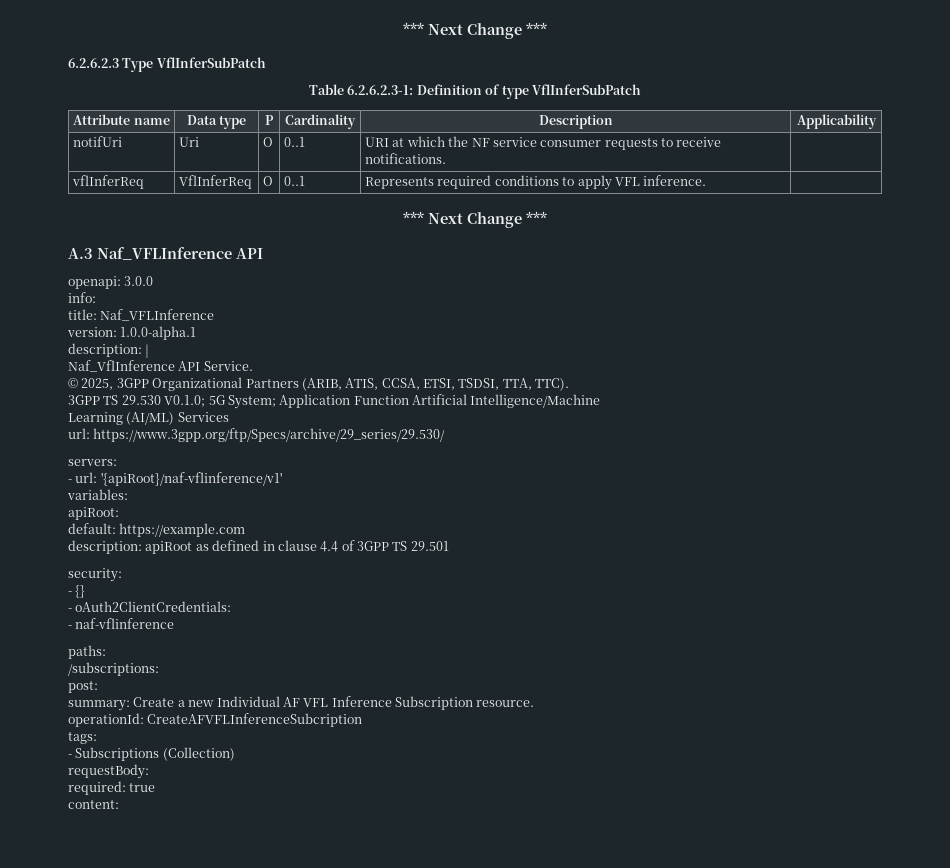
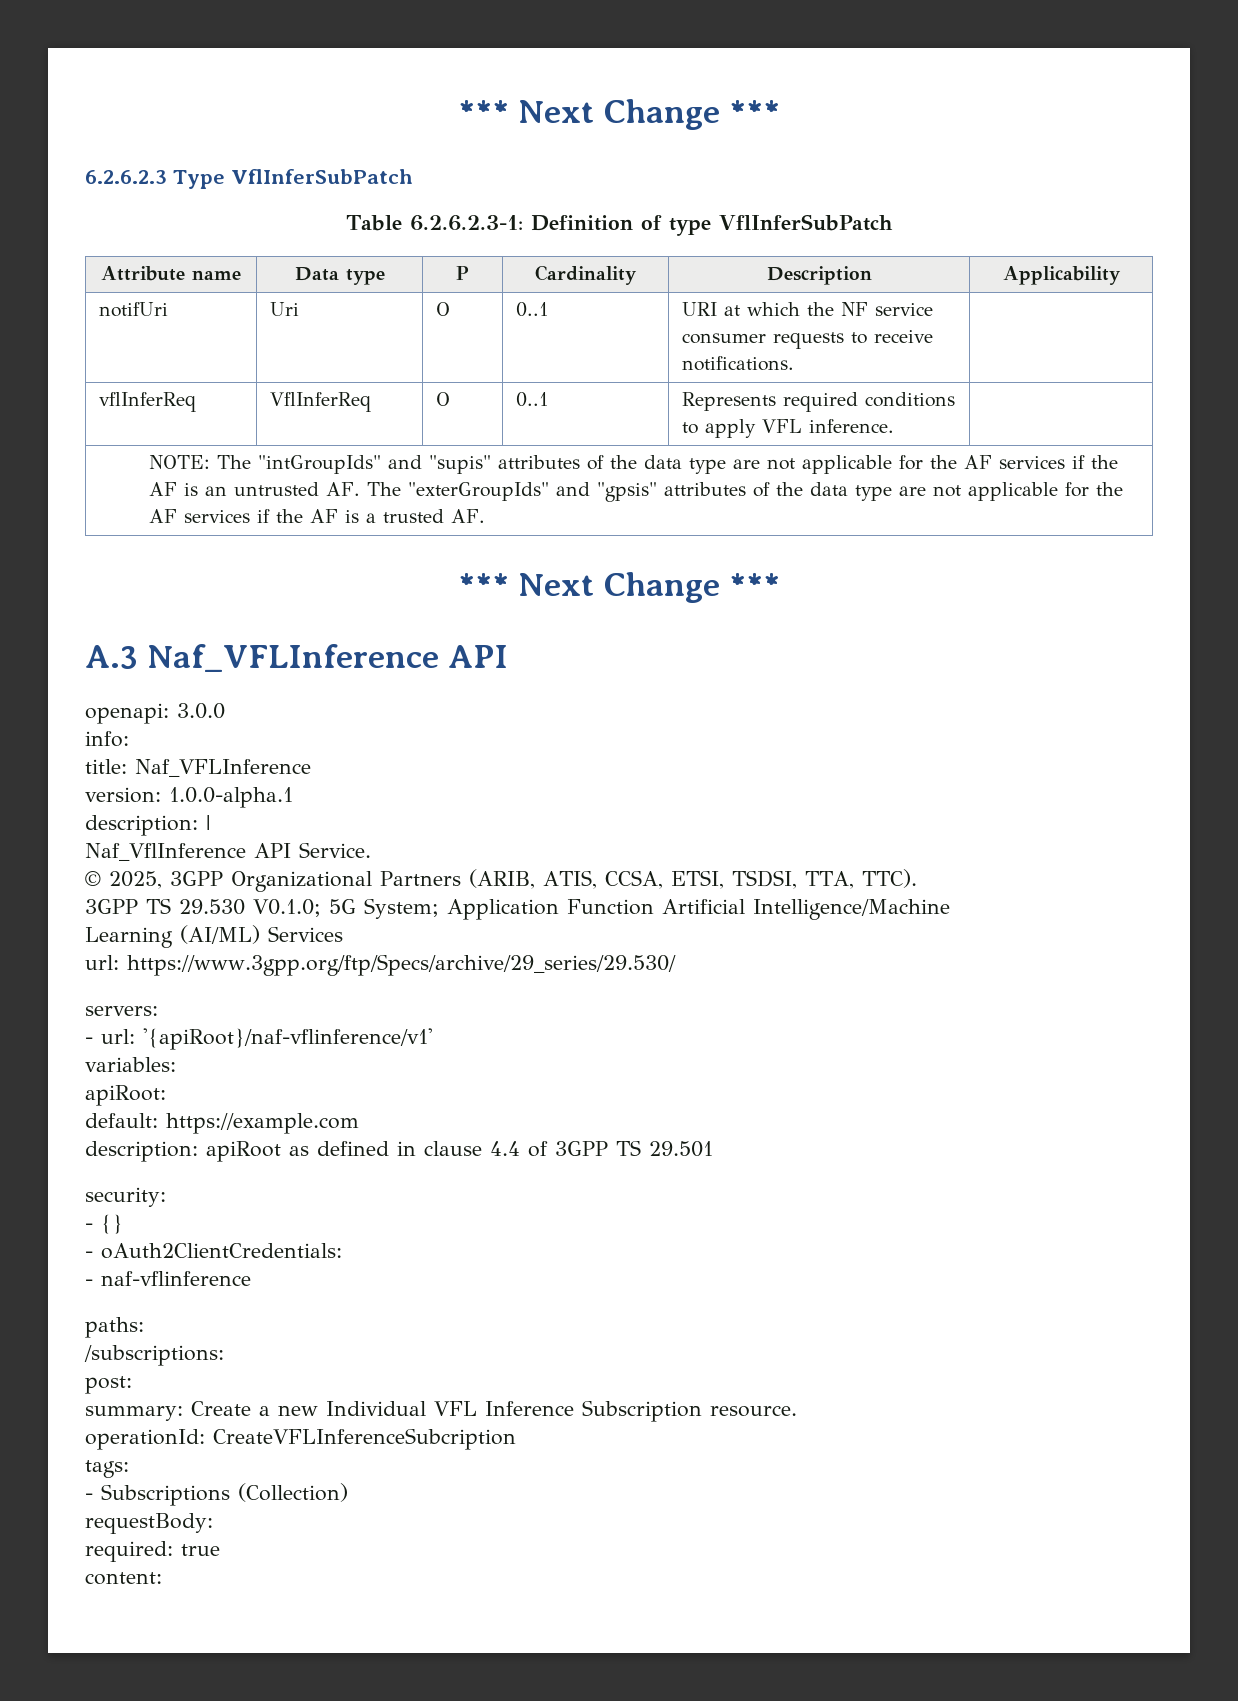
+ NOTE: The "intGroupIds" and "supis" attributes of the data type are not applicable for the AF services if the AF is an untrusted AF. The "exterGroupIds" and "gpsis" attributes of the data type are not applicable for the AF services if the AF is a trusted AF.
- summary: Create a new Individual AF VFL Inference Subscription resource.
+ summary: Create a new Individual VFL Inference Subscription resource.
- operationId: CreateAFVFLInferenceSubcription
+ operationId: CreateVFLInferenceSubcription

